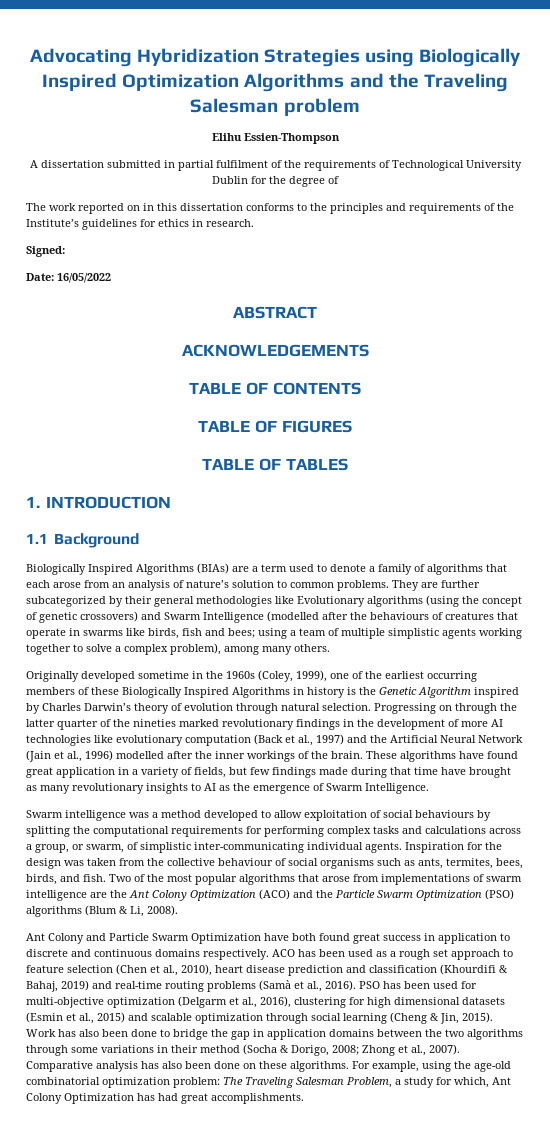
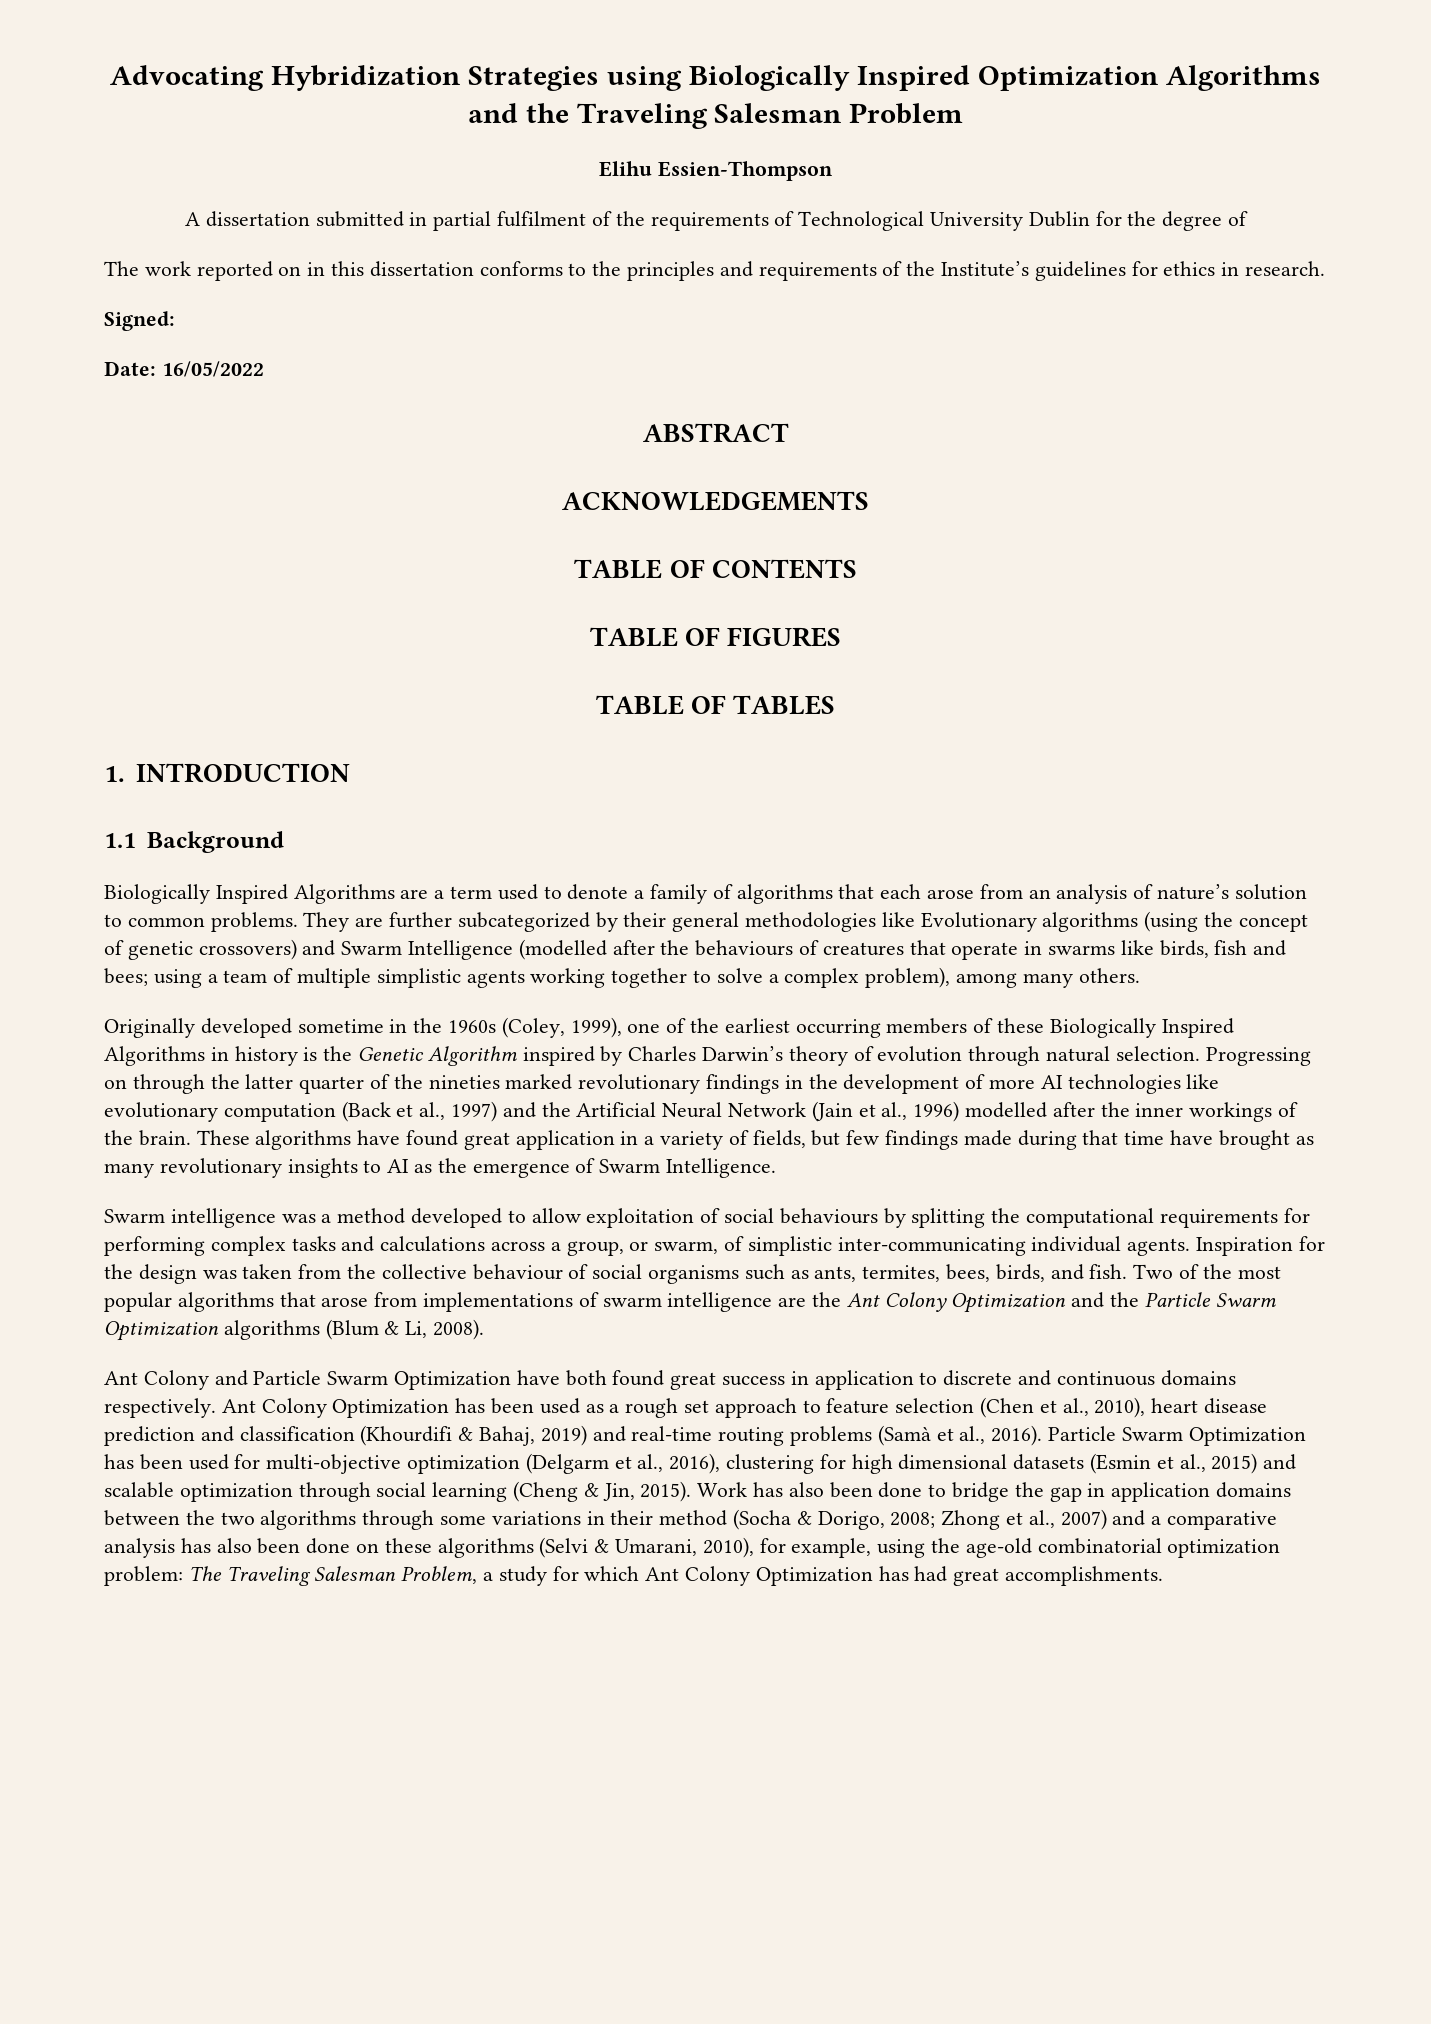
- Advocating Hybridization Strategies using Biologically Inspired Optimization Algorithms and the Traveling Salesman problem
+ Advocating Hybridization Strategies using Biologically Inspired Optimization Algorithms and the Traveling Salesman Problem
- Biologically Inspired Algorithms (BIAs) are a term used to denote a family of algorithms that each arose from an analysis of nature’s solution to common problems.
+ Biologically Inspired Algorithms are a term used to denote a family of algorithms that each arose from an analysis of nature’s solution to common problems.
- Two of the most popular algorithms that arose from implementations of swarm intelligence are the Ant Colony Optimization (ACO) and the Particle Swarm Optimization (PSO) algorithms (Blum & Li, 2008).
+ Two of the most popular algorithms that arose from implementations of swarm intelligence are the Ant Colony Optimization and the Particle Swarm Optimization algorithms (Blum & Li, 2008).
- ACO has been used as a rough set approach to feature selection (Chen et al., 2010), heart disease prediction and classification (Khourdifi & Bahaj, 2019) and real-time routing problems (Samà et al., 2016).
+ Ant Colony Optimization has been used as a rough set approach to feature selection (Chen et al., 2010), heart disease prediction and classification (Khourdifi & Bahaj, 2019) and real-time routing problems (Samà et al., 2016).
- PSO has been used for multi-objective optimization (Delgarm et al., 2016), clustering for high dimensional datasets (Esmin et al., 2015) and scalable optimization through social learning (Cheng & Jin, 2015).
+ Particle Swarm Optimization has been used for multi-objective optimization (Delgarm et al., 2016), clustering for high dimensional datasets (Esmin et al., 2015) and scalable optimization through social learning (Cheng & Jin, 2015).
- Work has also been done to bridge the gap in application domains between the two algorithms through some variations in their method (Socha & Dorigo, 2008; Zhong et al., 2007). Comparative analysis has also been done on these algorithms. For example, using the age-old combinatorial optimization problem: The Traveling Salesman Problem, a study for which, Ant Colony Optimization has had great accomplishments.
+ Work has also been done to bridge the gap in application domains between the two algorithms through some variations in their method (Socha & Dorigo, 2008; Zhong et al., 2007) and a comparative analysis has also been done on these algorithms (Selvi & Umarani, 2010), for example, using the age-old combinatorial optimization problem: The Traveling Salesman Problem, a study for which Ant Colony Optimization has had great accomplishments.

